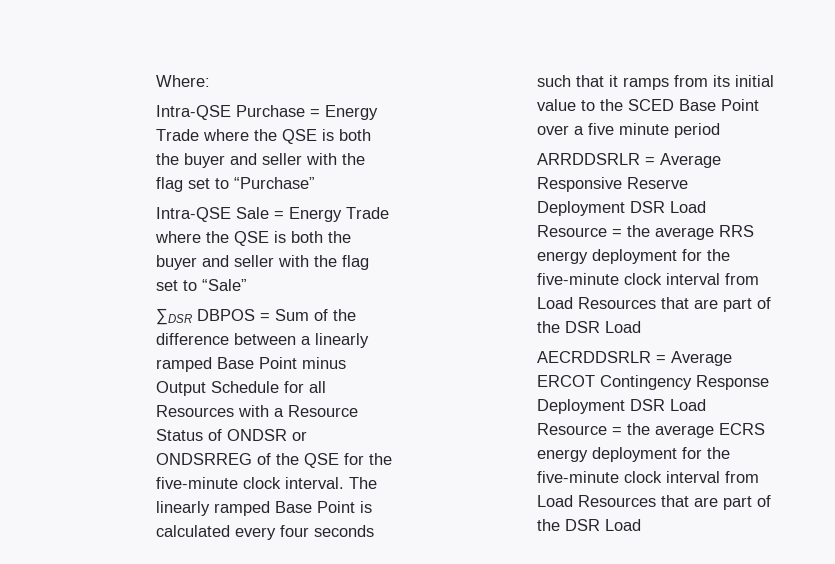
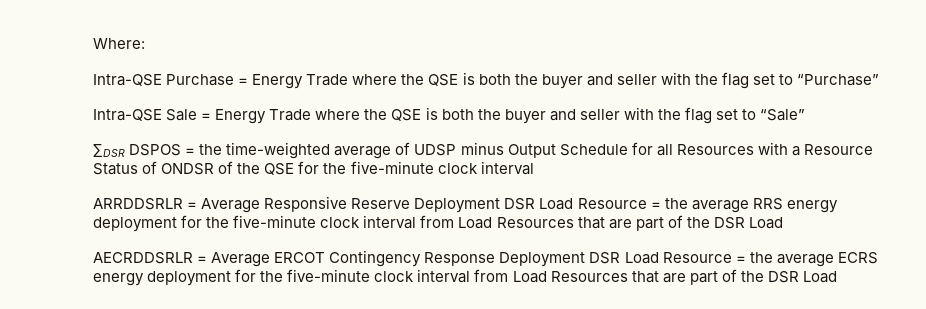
- ∑DSR DBPOS = Sum of the difference between a linearly ramped Base Point minus Output Schedule for all Resources with a Resource Status of ONDSR or ONDSRREG of the QSE for the five-minute clock interval. The linearly ramped Base Point is calculated every four seconds such that it ramps from its initial value to the SCED Base Point over a five minute period
+ ∑DSR DSPOS = the time-weighted average of UDSP minus Output Schedule for all Resources with a Resource Status of ONDSR of the QSE for the five-minute clock interval

